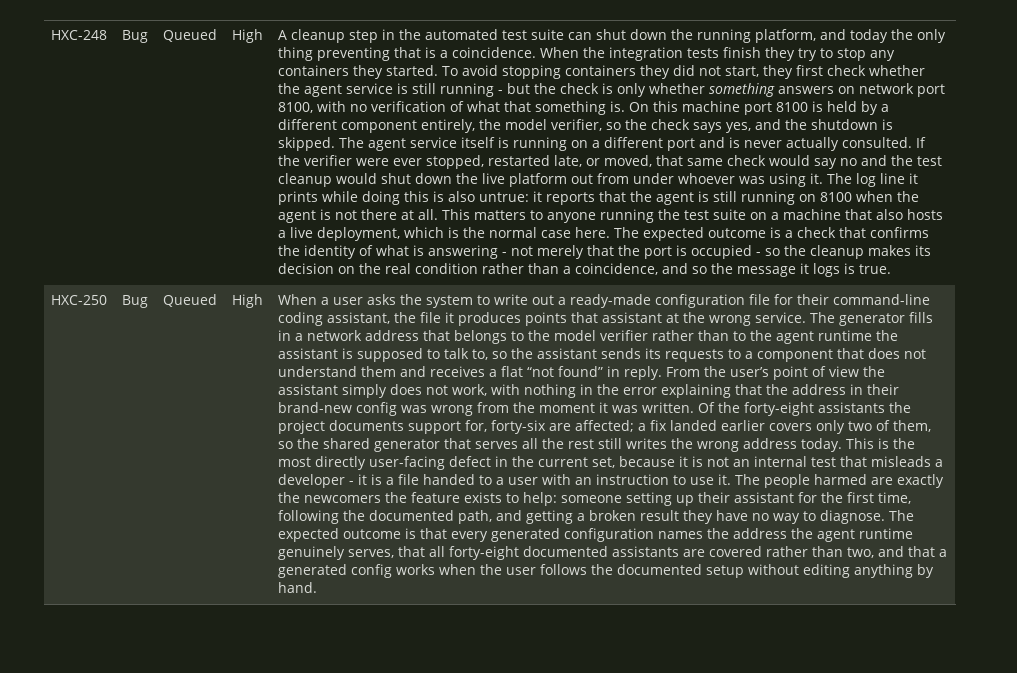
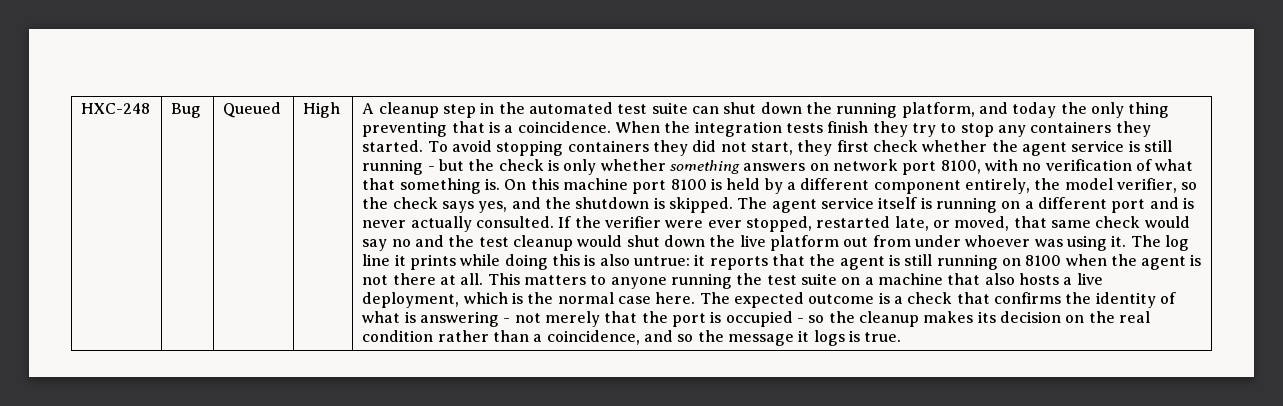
- HXC-250 | Bug | Queued | High | When a user asks the system to write out a ready-made configuration file for their command-line coding assistant, the file it produces points that assistant at the wrong service. The generator fills in a network address that belongs to the model verifier rather than to the agent runtime the assistant is supposed to talk to, so the assistant sends its requests to a component that does not understand them and receives a flat “not found” in reply. From the user’s point of view the assistant simply does not work, with nothing in the error explaining that the address in their brand-new config was wrong from the moment it was written. Of the forty-eight assistants the project documents support for, forty-six are affected; a fix landed earlier covers only two of them, so the shared generator that serves all the rest still writes the wrong address today. This is the most directly user-facing defect in the current set, because it is not an internal test that misleads a developer - it is a file handed to a user with an instruction to use it. The people harmed are exactly the newcomers the feature exists to help: someone setting up their assistant for the first time, following the documented path, and getting a broken result they have no way to diagnose. The expected outcome is that every generated configuration names the address the agent runtime genuinely serves, that all forty-eight documented assistants are covered rather than two, and that a generated config works when the user follows the documented setup without editing anything by hand.

